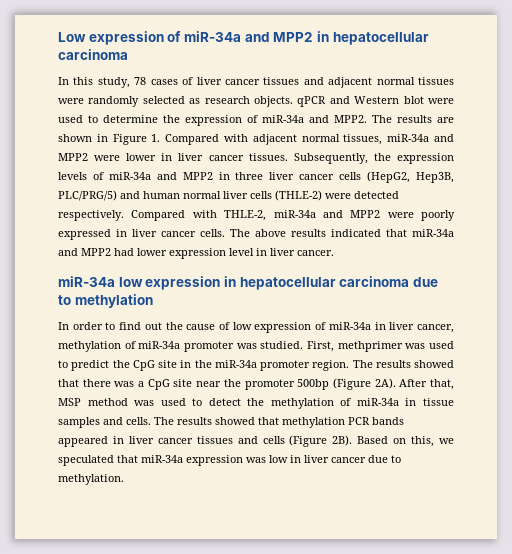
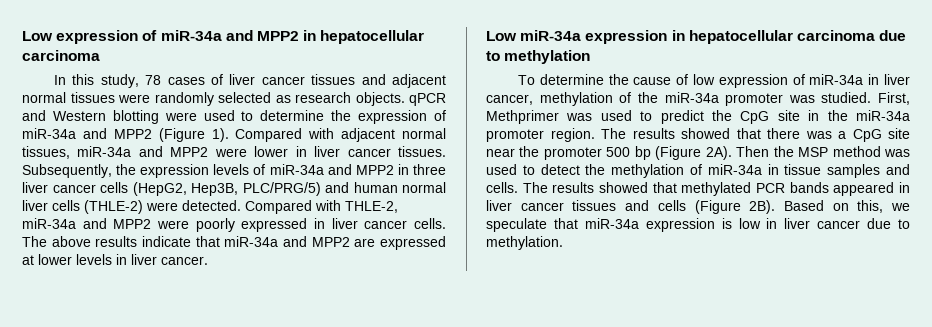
- In this study, 78 cases of liver cancer tissues and adjacent normal tissues were randomly selected as research objects. qPCR and Western blot were used to determine the expression of miR-34a and MPP2. The results are shown in Figure 1. Compared with adjacent normal tissues, miR-34a and MPP2 were lower in liver cancer tissues.
+ In this study, 78 cases of liver cancer tissues and adjacent normal tissues were randomly selected as research objects. qPCR and Western blotting were used to determine the expression of miR-34a and MPP2 (Figure 1). Compared with adjacent normal tissues, miR-34a and MPP2 were lower in liver cancer tissues.
- Subsequently, the expression levels of miR-34a and MPP2 in three liver cancer cells (HepG2, Hep3B, PLC/PRG/5) and human normal liver cells (THLE-2) were detected respectively.
+ Subsequently, the expression levels of miR-34a and MPP2 in three liver cancer cells (HepG2, Hep3B, PLC/PRG/5) and human normal liver cells (THLE-2) were detected.
- The above results indicated that miR-34a and MPP2 had lower expression level in liver cancer.
+ The above results indicate that miR-34a and MPP2 are expressed at lower levels in liver cancer.
- miR-34a low expression in hepatocellular carcinoma due to methylation
+ Low miR-34a expression in hepatocellular carcinoma due to methylation
- In order to find out the cause of low expression of miR-34a in liver cancer, methylation of miR-34a promoter was studied.
+ To determine the cause of low expression of miR-34a in liver cancer, methylation of the miR-34a promoter was studied.
- First, methprimer was used to predict the CpG site in the miR-34a promoter region.
+ First, Methprimer was used to predict the CpG site in the miR-34a promoter region.
- The results showed that there was a CpG site near the promoter 500bp (Figure 2A). After that, MSP method was used to detect the methylation of miR-34a in tissue samples and cells.
+ The results showed that there was a CpG site near the promoter 500 bp (Figure 2A). Then the MSP method was used to detect the methylation of miR-34a in tissue samples and cells.
- The results showed that methylation PCR bands appeared in liver cancer tissues and cells (Figure 2B).
+ The results showed that methylated PCR bands appeared in liver cancer tissues and cells (Figure 2B).
- Based on this, we speculated that miR-34a expression was low in liver cancer due to methylation.
+ Based on this, we speculate that miR-34a expression is low in liver cancer due to methylation.

